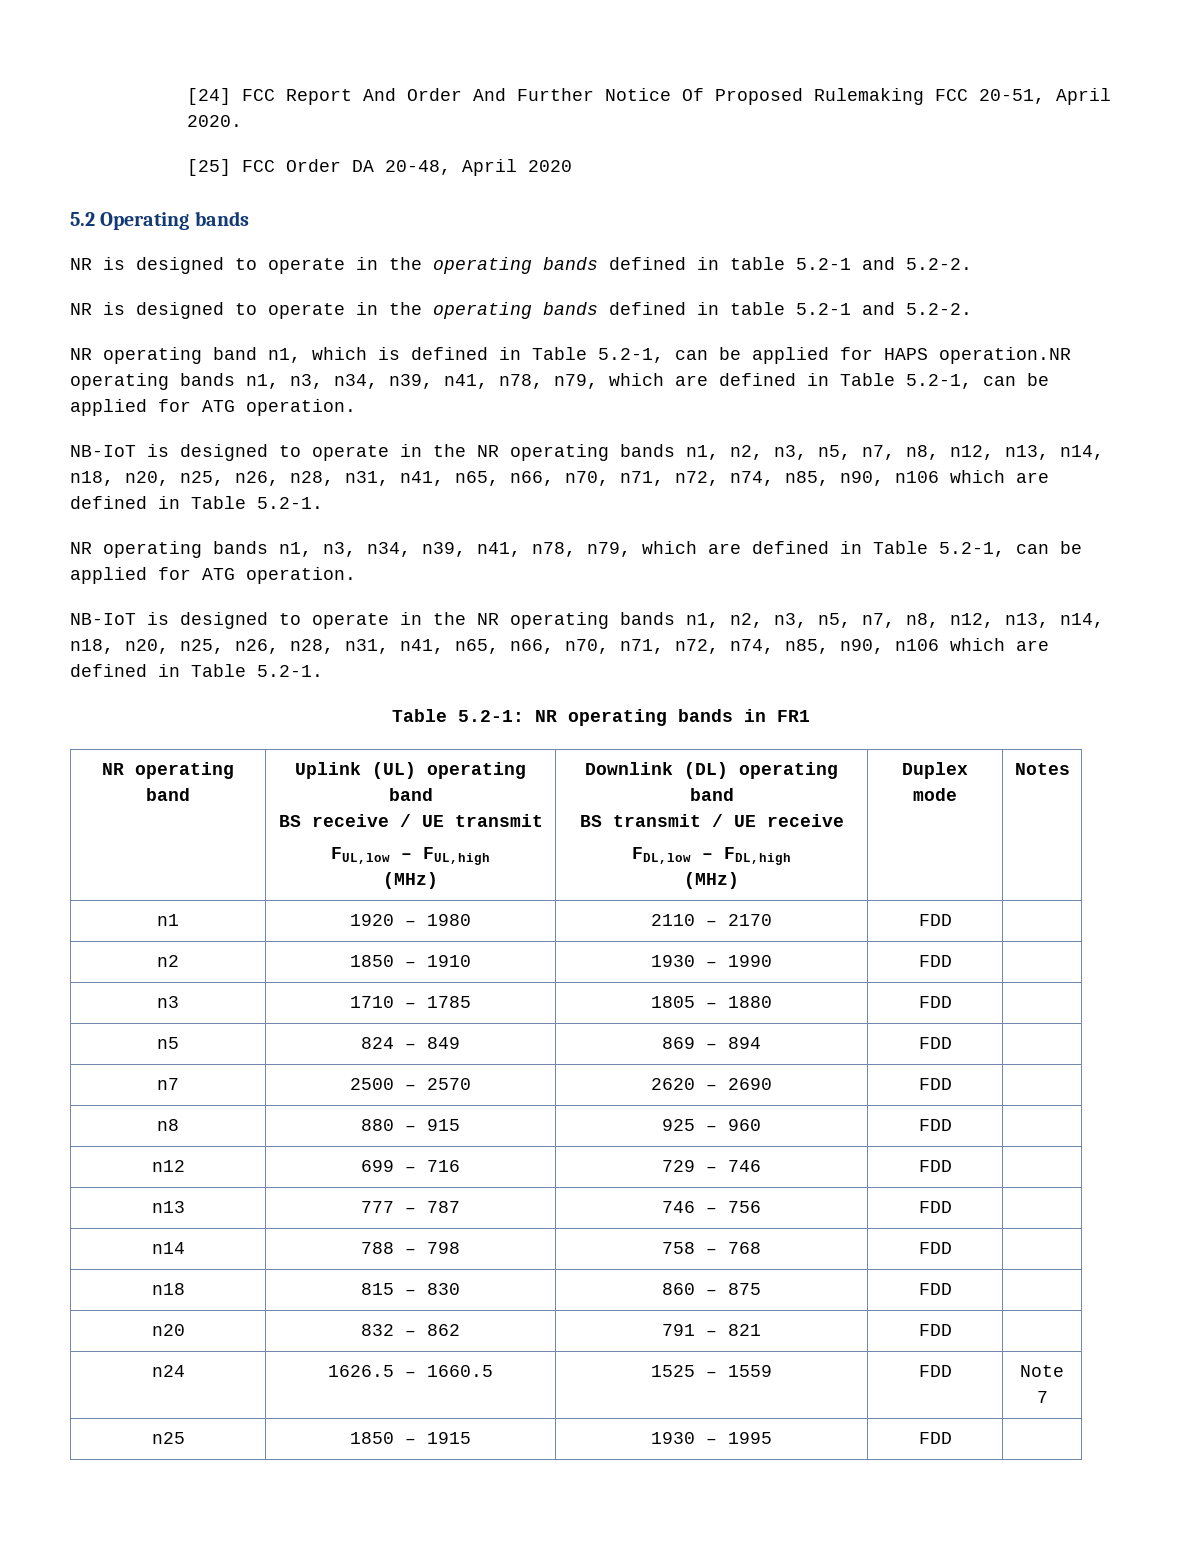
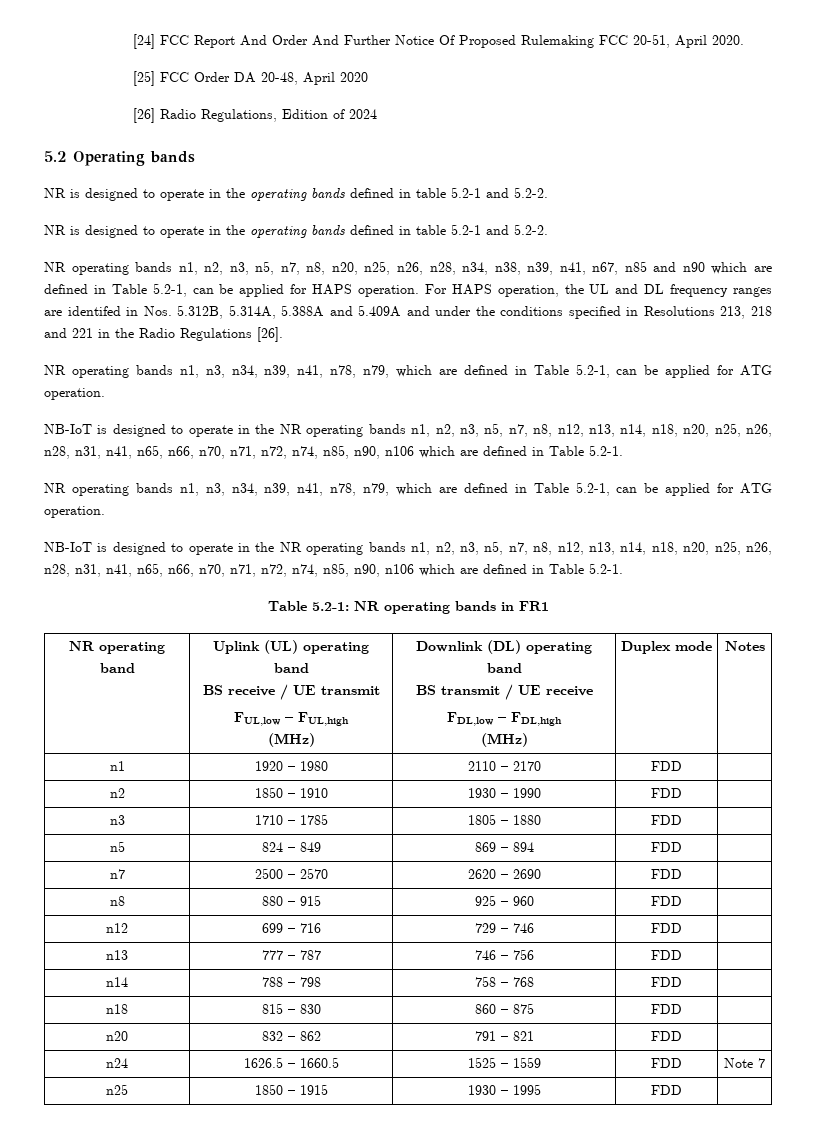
+ [26] Radio Regulations, Edition of 2024
- NR operating band n1, which is defined in Table 5.2-1, can be applied for HAPS operation.NR operating bands n1, n3, n34, n39, n41, n78, n79, which are defined in Table 5.2-1, can be applied for ATG operation.
+ NR operating bands n1, n2, n3, n5, n7, n8, n20, n25, n26, n28, n34, n38, n39, n41, n67, n85 and n90 which are defined in Table 5.2-1, can be applied for HAPS operation. For HAPS operation, the UL and DL frequency ranges are identifed in Nos. 5.312B, 5.314A, 5.388A and 5.409A and under the conditions specified in Resolutions 213, 218 and 221 in the Radio Regulations [26].
+ NR operating bands n1, n3, n34, n39, n41, n78, n79, which are defined in Table 5.2-1, can be applied for ATG operation.

